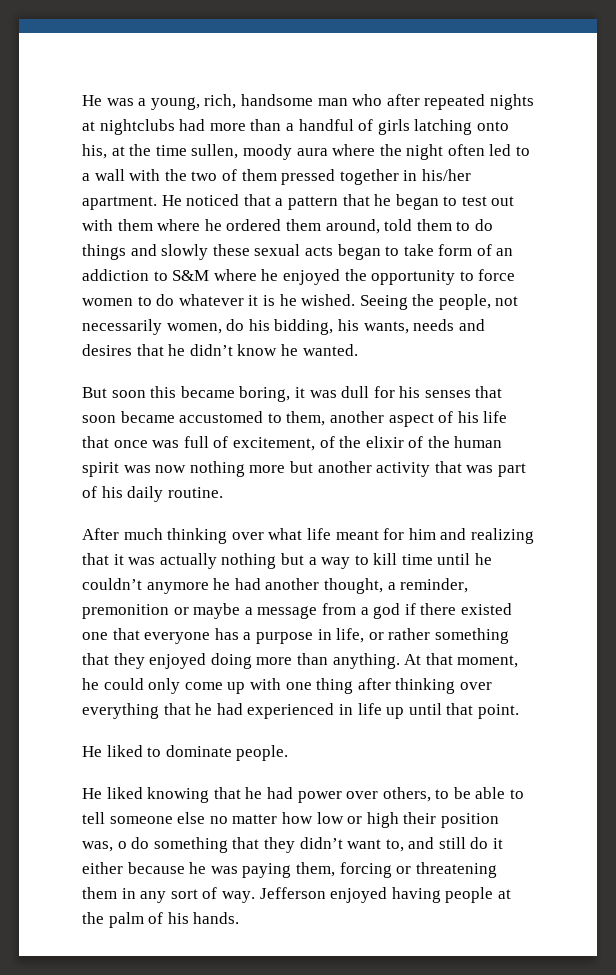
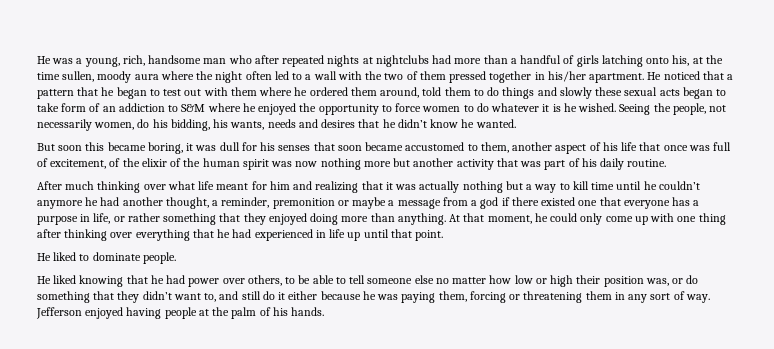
- He liked knowing that he had power over others, to be able to tell someone else no matter how low or high their position was, o do something that they didn’t want to, and still do it either because he was paying them, forcing or threatening them in any sort of way.
+ He liked knowing that he had power over others, to be able to tell someone else no matter how low or high their position was, or do something that they didn’t want to, and still do it either because he was paying them, forcing or threatening them in any sort of way.

